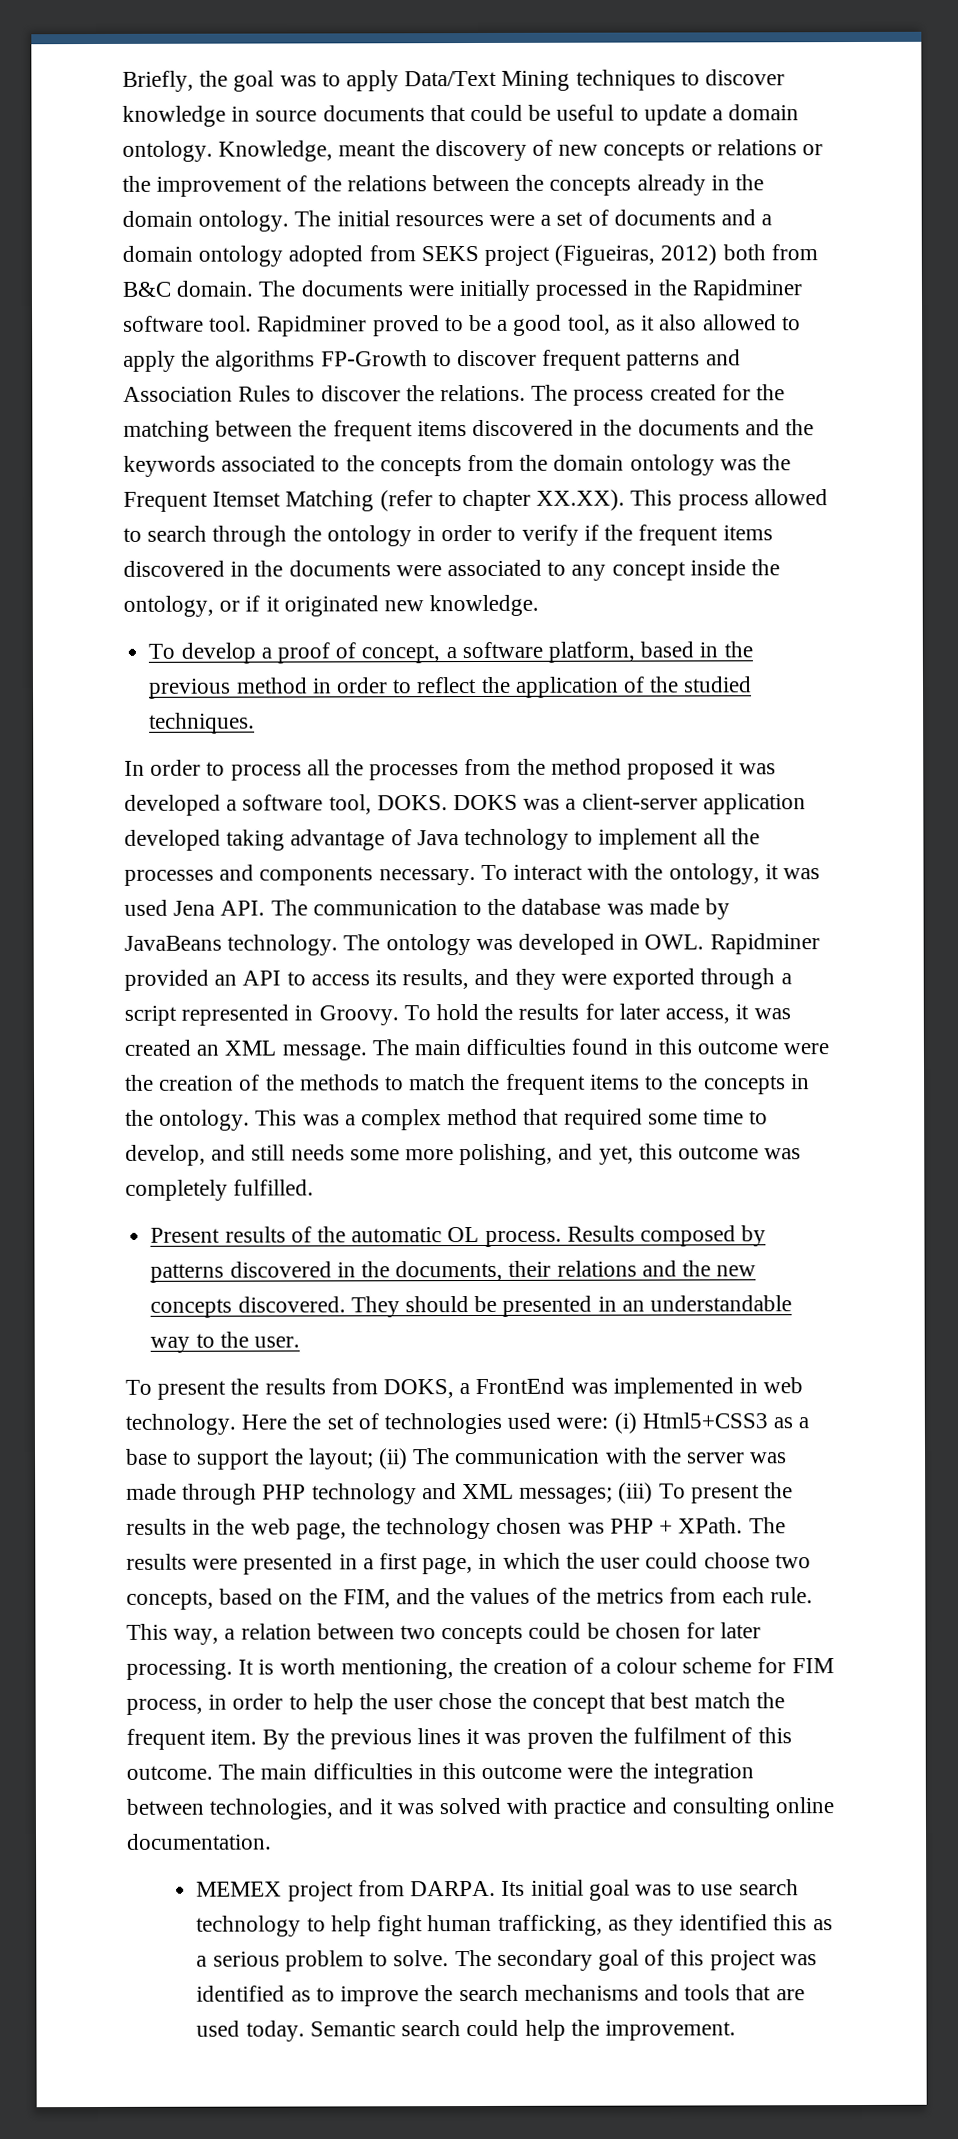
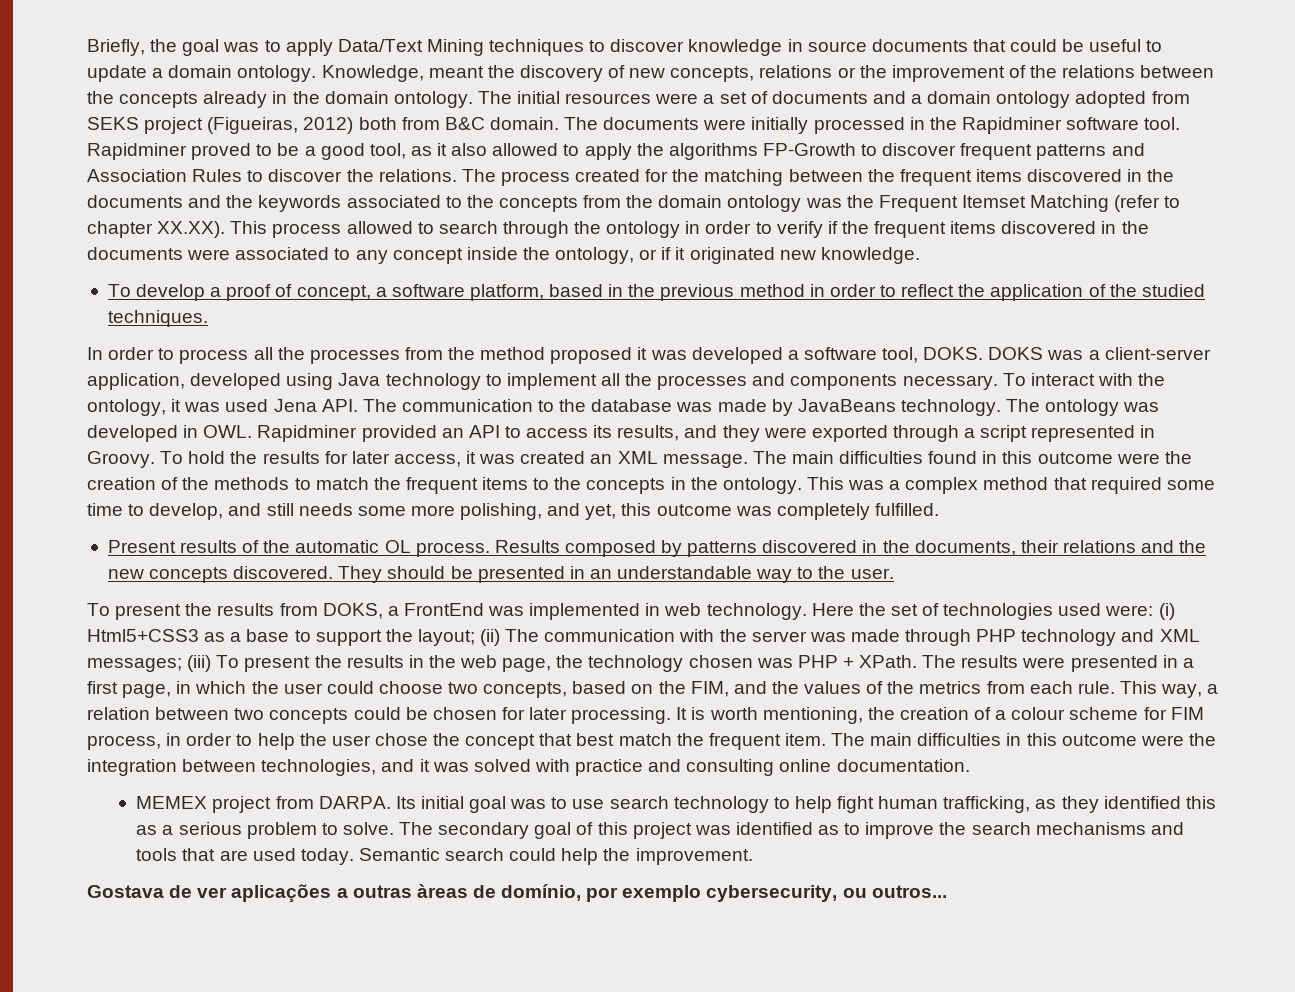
- Knowledge, meant the discovery of new concepts or relations or the improvement of the relations between the concepts already in the domain ontology.
+ Knowledge, meant the discovery of new concepts, relations or the improvement of the relations between the concepts already in the domain ontology.
- DOKS was a client-server application developed taking advantage of Java technology to implement all the processes and components necessary.
+ DOKS was a client-server application, developed using Java technology to implement all the processes and components necessary.
- By the previous lines it was proven the fulfilment of this outcome.
+ Gostava de ver aplicações a outras àreas de domínio, por exemplo cybersecurity, ou outros...

